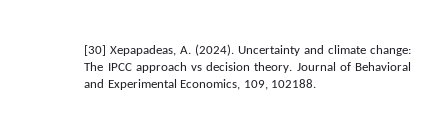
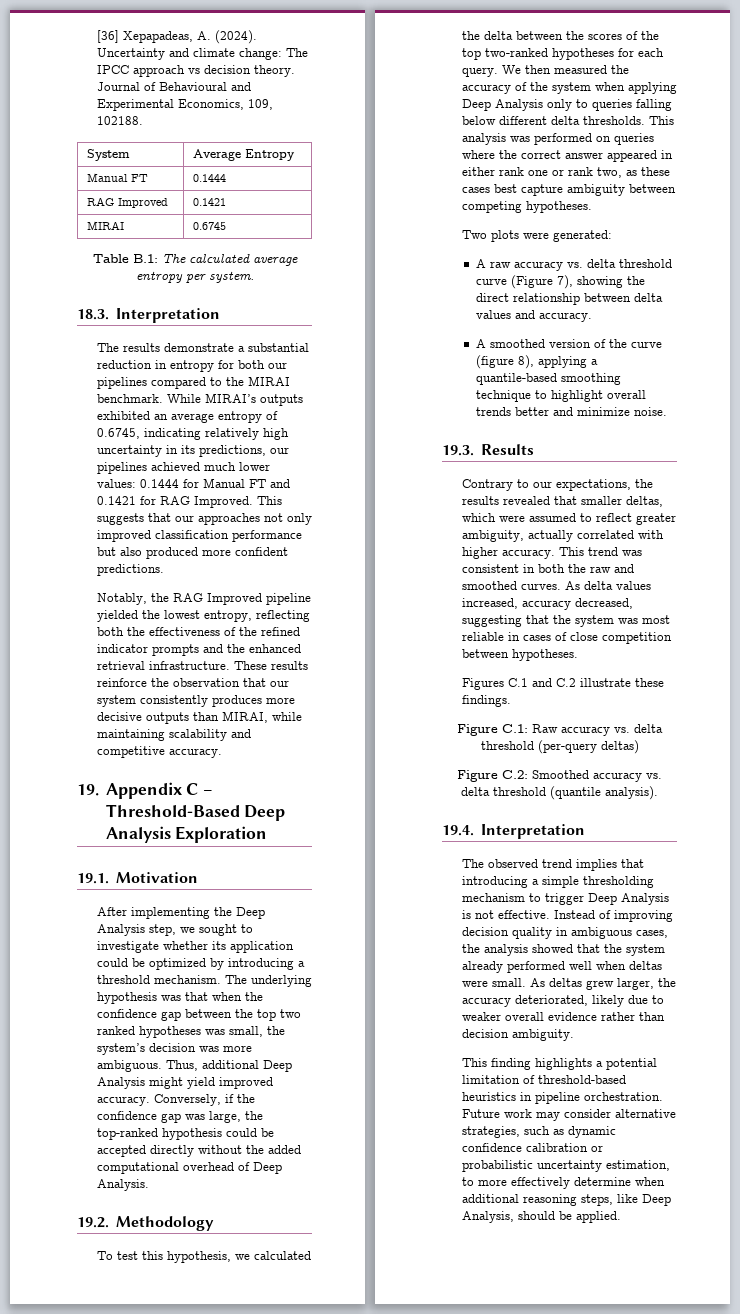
- [30] Xepapadeas, A. (2024).
+ [36] Xepapadeas, A. (2024).
- Journal of Behavioral and Experimental Economics, 109, 102188.
+ Journal of Behavioural and Experimental Economics, 109, 102188.
+ System | Average Entropy
+ Manual FT | 0.1444
+ RAG Improved | 0.1421
+ MIRAI | 0.6745
+ Table B.1: The calculated average entropy per system.
+ 18.3. Interpretation
+ The results demonstrate a substantial reduction in entropy for both our pipelines compared to the MIRAI benchmark. While MIRAI’s outputs exhibited an average entropy of 0.6745, indicating relatively high uncertainty in its predictions, our pipelines achieved much lower values: 0.1444 for Manual FT and 0.1421 for RAG Improved. This suggests that our approaches not only improved classification performance but also produced more confident predictions.
+ Notably, the RAG Improved pipeline yielded the lowest entropy, reflecting both the effectiveness of the refined indicator prompts and the enhanced retrieval infrastructure. These results reinforce the observation that our system consistently produces more decisive outputs than MIRAI, while maintaining scalability and competitive accuracy.
+ 19. Appendix C – Threshold-Based Deep Analysis Exploration
+ 19.1. Motivation
+ After implementing the Deep Analysis step, we sought to investigate whether its application could be optimized by introducing a threshold mechanism. The underlying hypothesis was that when the confidence gap between the top two ranked hypotheses was small, the system’s decision was more ambiguous. Thus, additional Deep Analysis might yield improved accuracy. Conversely, if the confidence gap was large, the top-ranked hypothesis could be accepted directly without the added computational overhead of Deep Analysis.
+ 19.2. Methodology
+ To test this hypothesis, we calculated the delta between the scores of the top two-ranked hypotheses for each query. We then measured the accuracy of the system when applying Deep Analysis only to queries falling below different delta thresholds. This analysis was performed on queries where the correct answer appeared in either rank one or rank two, as these cases best capture ambiguity between competing hypotheses.
+ Two plots were generated:
+ A raw accuracy vs. delta threshold curve (Figure 7), showing the direct relationship between delta values and accuracy.
+ A smoothed version of the curve (figure 8), applying a quantile-based smoothing technique to highlight overall trends better and minimize noise.
+ 19.3. Results
+ Contrary to our expectations, the results revealed that smaller deltas, which were assumed to reflect greater ambiguity, actually correlated with higher accuracy. This trend was consistent in both the raw and smoothed curves. As delta values increased, accuracy decreased, suggesting that the system was most reliable in cases of close competition between hypotheses.
+ Figures C.1 and C.2 illustrate these findings.
+ Figure C.1: Raw accuracy vs. delta threshold (per-query deltas)
+ Figure C.2: Smoothed accuracy vs. delta threshold (quantile analysis).
+ 19.4. Interpretation
+ The observed trend implies that introducing a simple thresholding mechanism to trigger Deep Analysis is not effective. Instead of improving decision quality in ambiguous cases, the analysis showed that the system already performed well when deltas were small. As deltas grew larger, the accuracy deteriorated, likely due to weaker overall evidence rather than decision ambiguity.
+ This finding highlights a potential limitation of threshold-based heuristics in pipeline orchestration. Future work may consider alternative strategies, such as dynamic confidence calibration or probabilistic uncertainty estimation, to more effectively determine when additional reasoning steps, like Deep Analysis, should be applied.

